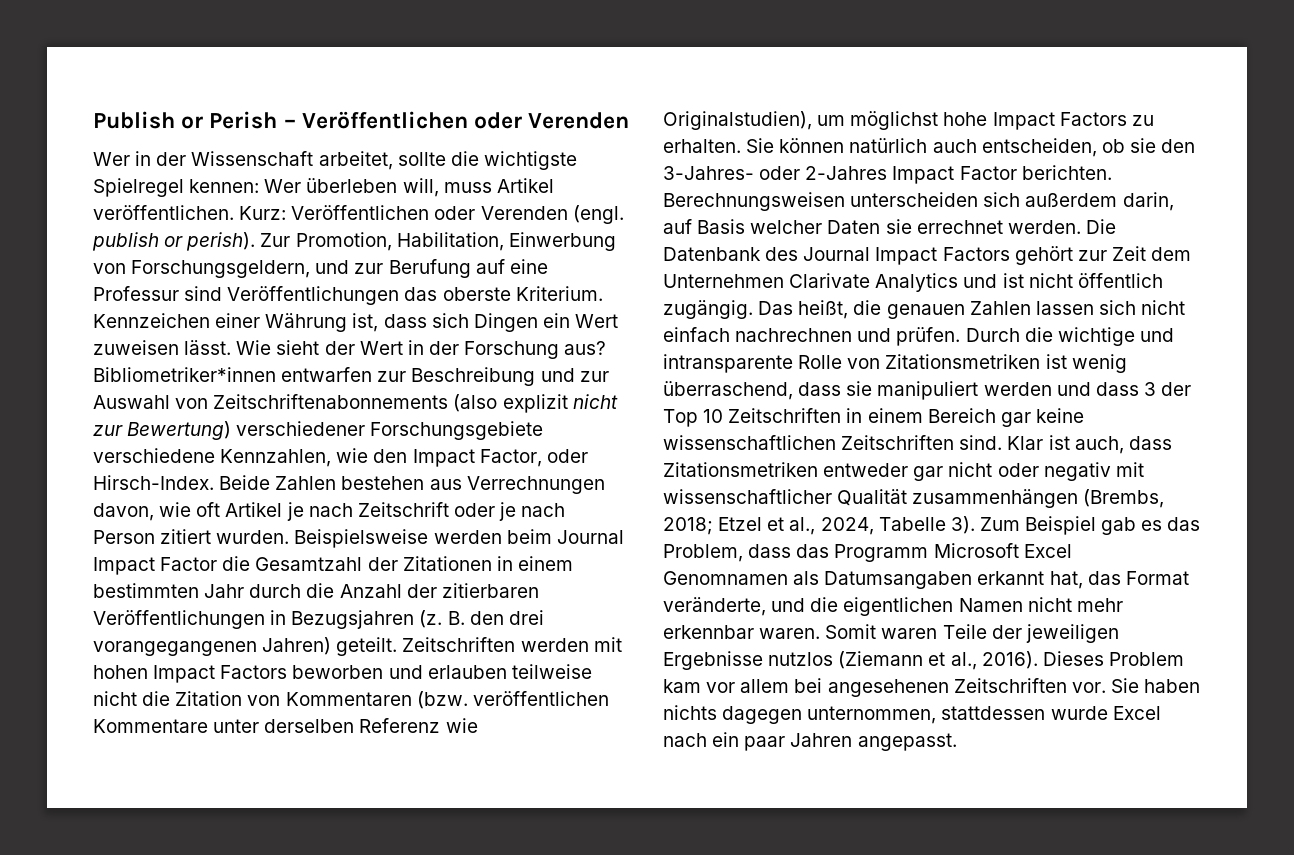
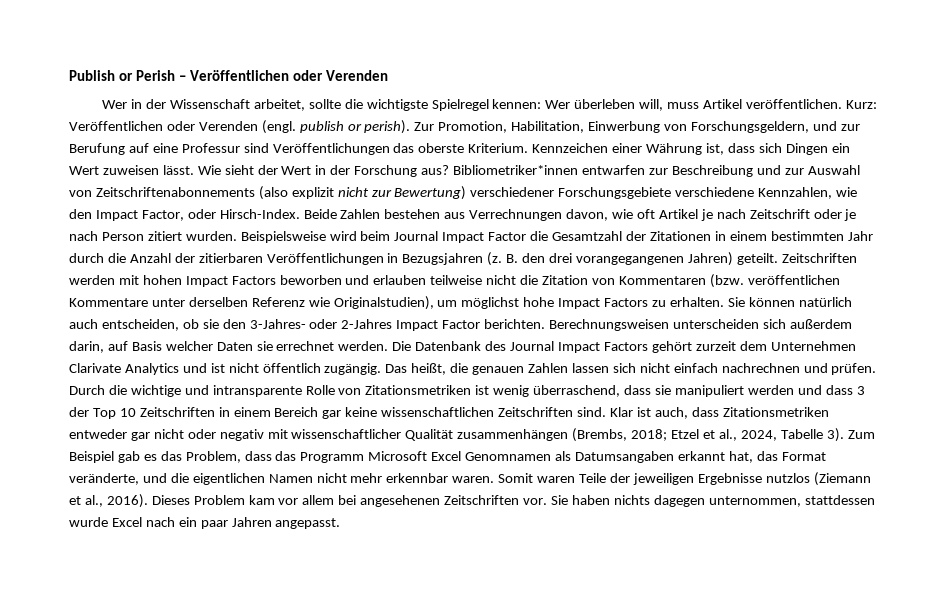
- Beispielsweise werden beim Journal Impact Factor die Gesamtzahl der Zitationen in einem bestimmten Jahr durch die Anzahl der zitierbaren Veröffentlichungen in Bezugsjahren (z.
+ Beispielsweise wird beim Journal Impact Factor die Gesamtzahl der Zitationen in einem bestimmten Jahr durch die Anzahl der zitierbaren Veröffentlichungen in Bezugsjahren (z.
- Die Datenbank des Journal Impact Factors gehört zur Zeit dem Unternehmen Clarivate Analytics und ist nicht öffentlich zugängig.
+ Die Datenbank des Journal Impact Factors gehört zurzeit dem Unternehmen Clarivate Analytics und ist nicht öffentlich zugängig.

